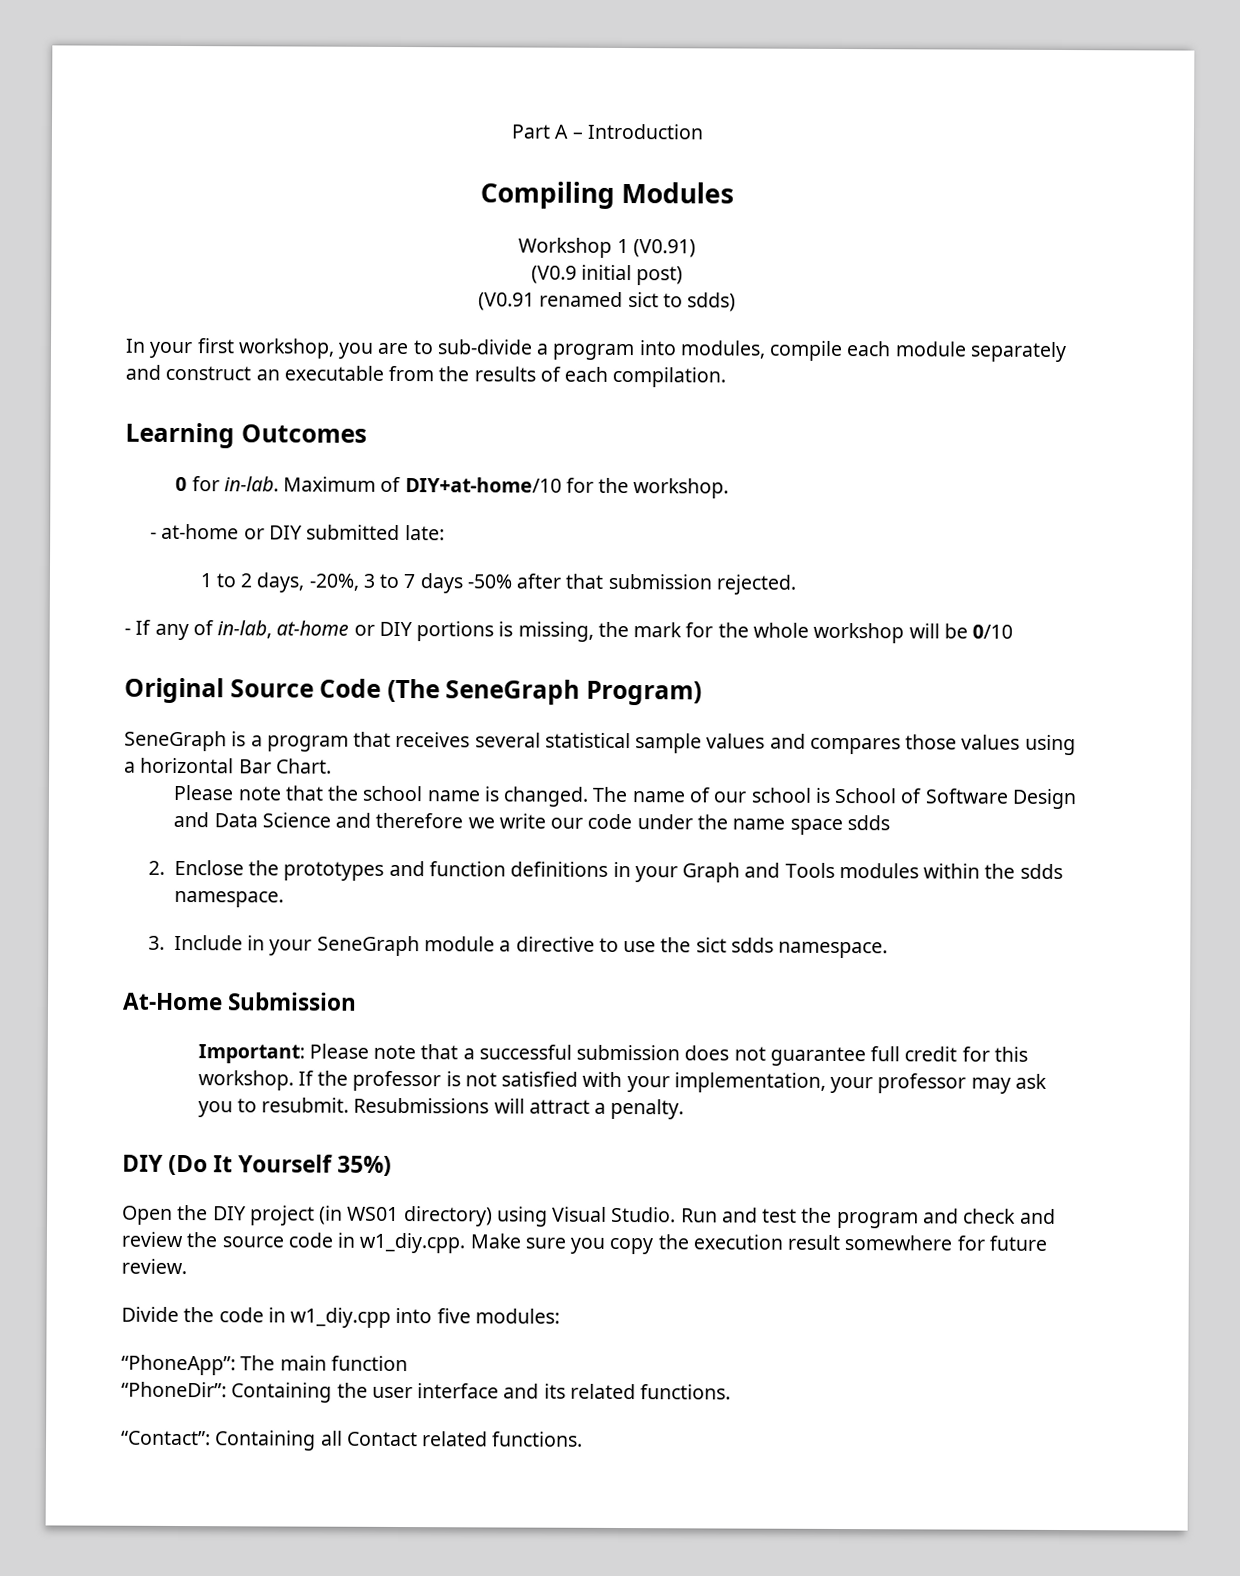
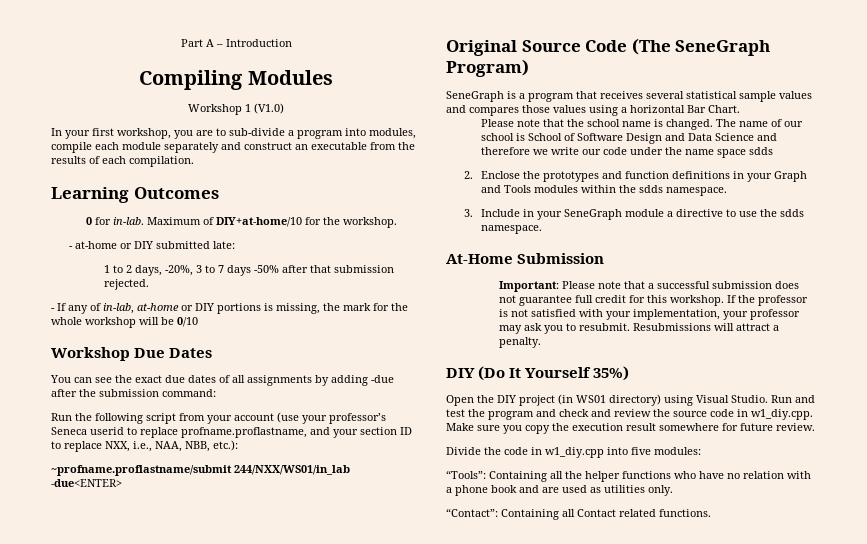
- Workshop 1 (V0.91)
- (V0.9 initial post)
- (V0.91 renamed sict to sdds)
+ Workshop 1 (V1.0)
+ Workshop Due Dates
+ You can see the exact due dates of all assignments by adding -due after the submission command:
+ Run the following script from your account (use your professor’s Seneca userid to replace profname.proflastname, and your section ID to replace NXX, i.e., NAA, NBB, etc.):
+ ~profname.proflastname/submit 244/NXX/WS01/in_lab -due<ENTER>
- 3. Include in your SeneGraph module a directive to use the sict sdds namespace.
+ 3. Include in your SeneGraph module a directive to use the sdds namespace.
- “PhoneApp”: The main function
- “PhoneDir”: Containing the user interface and its related functions.
+ “Tools”: Containing all the helper functions who have no relation with a phone book and are used as utilities only.

